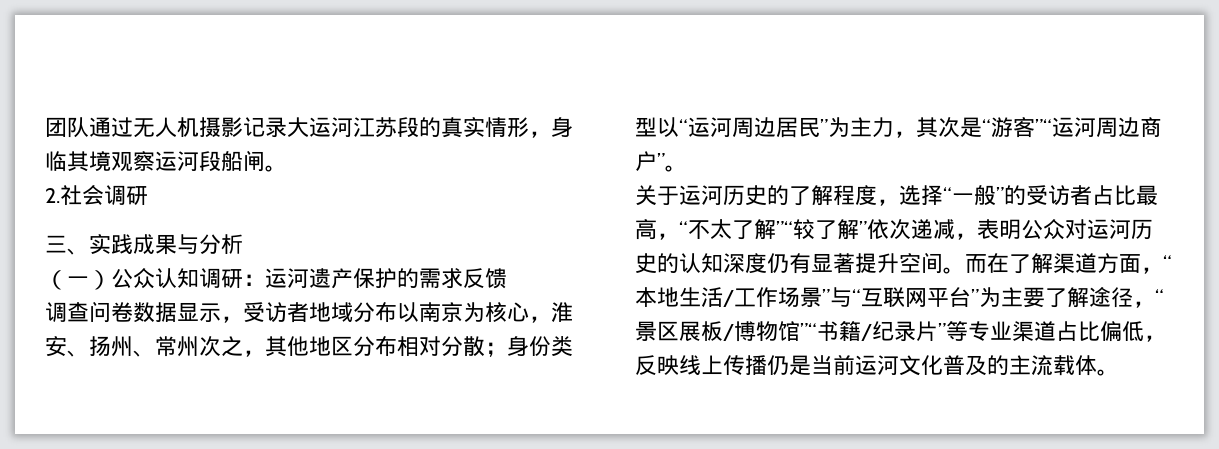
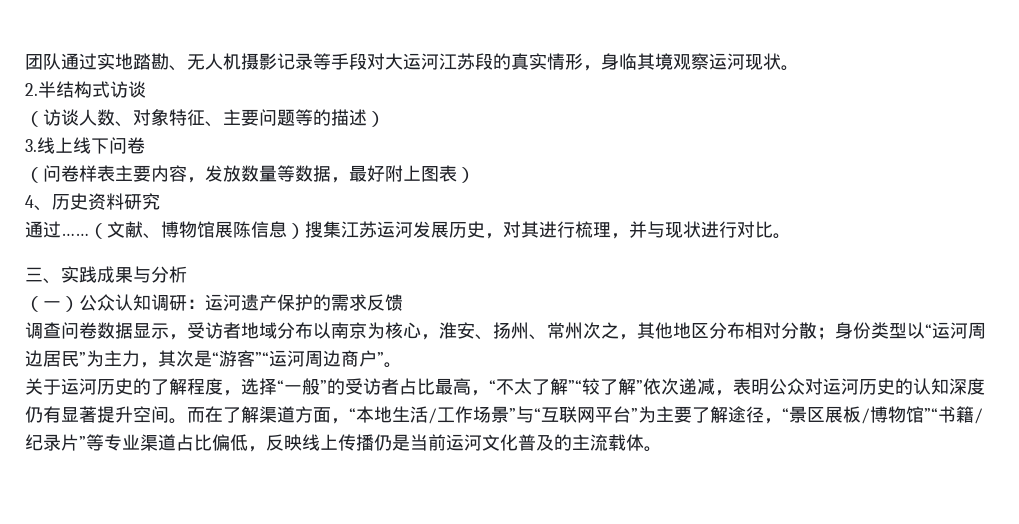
- 团队通过无人机摄影记录大运河江苏段的真实情形，身临其境观察运河段船闸。
+ 团队通过实地踏勘、无人机摄影记录等手段对大运河江苏段的真实情形，身临其境观察运河现状。
- 2.社会调研
+ 2.半结构式访谈
+ （访谈人数、对象特征、主要问题等的描述）
+ 3.线上线下问卷
+ （问卷样表主要内容，发放数量等数据，最好附上图表）
+ 4、历史资料研究
+ 通过……（文献、博物馆展陈信息）搜集江苏运河发展历史，对其进行梳理，并与现状进行对比。

